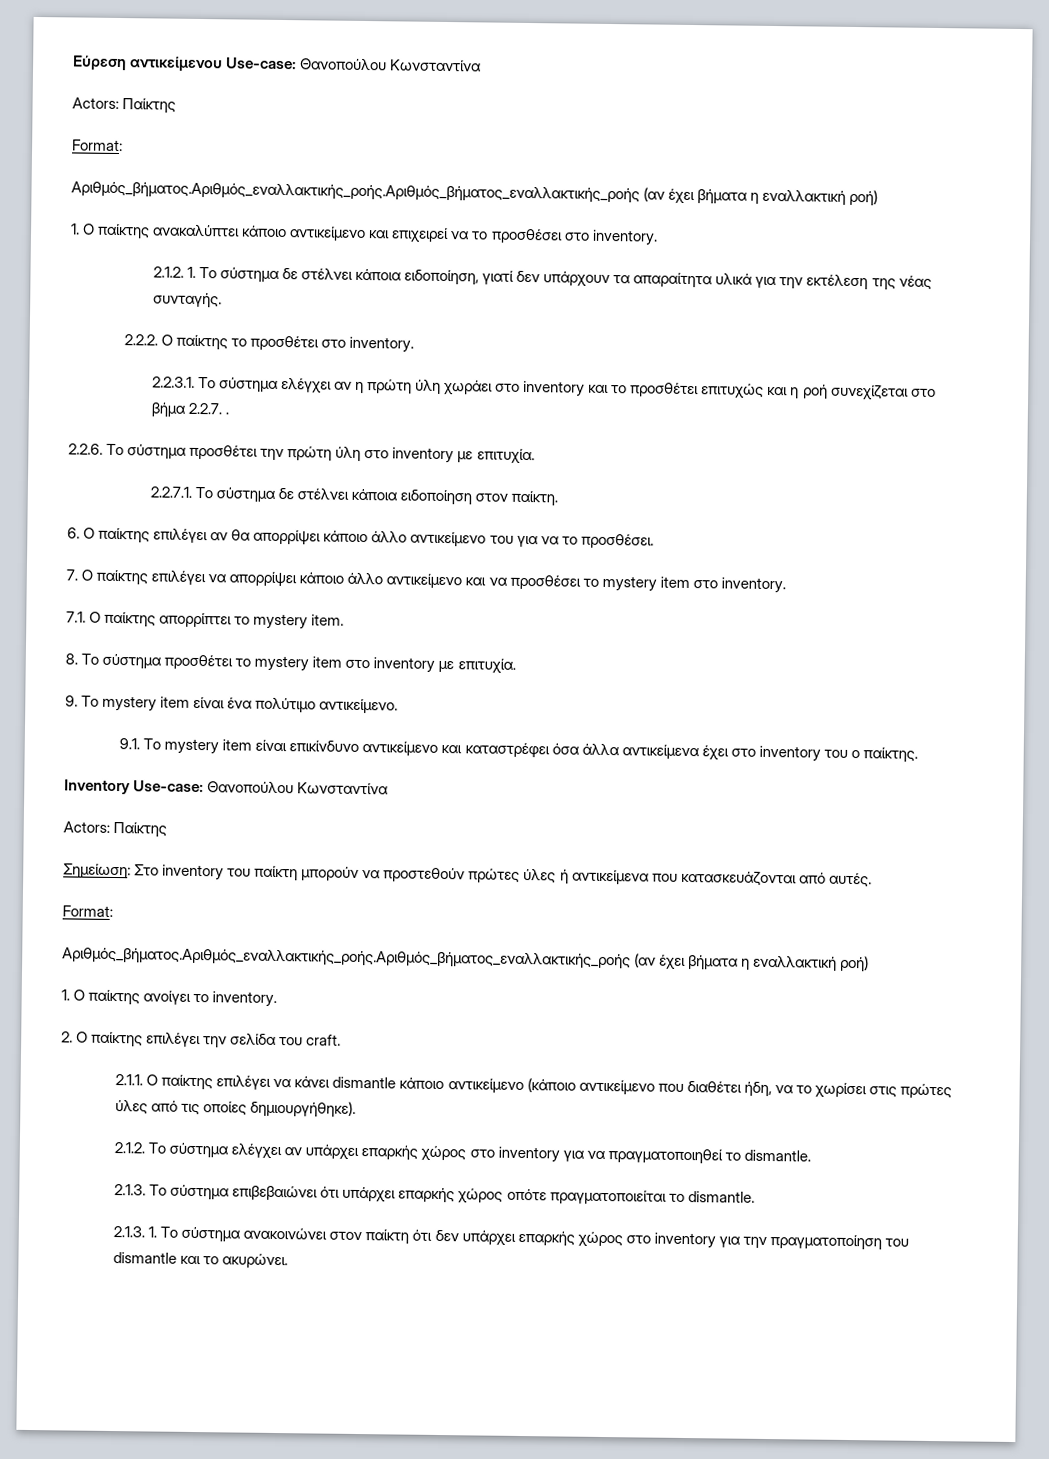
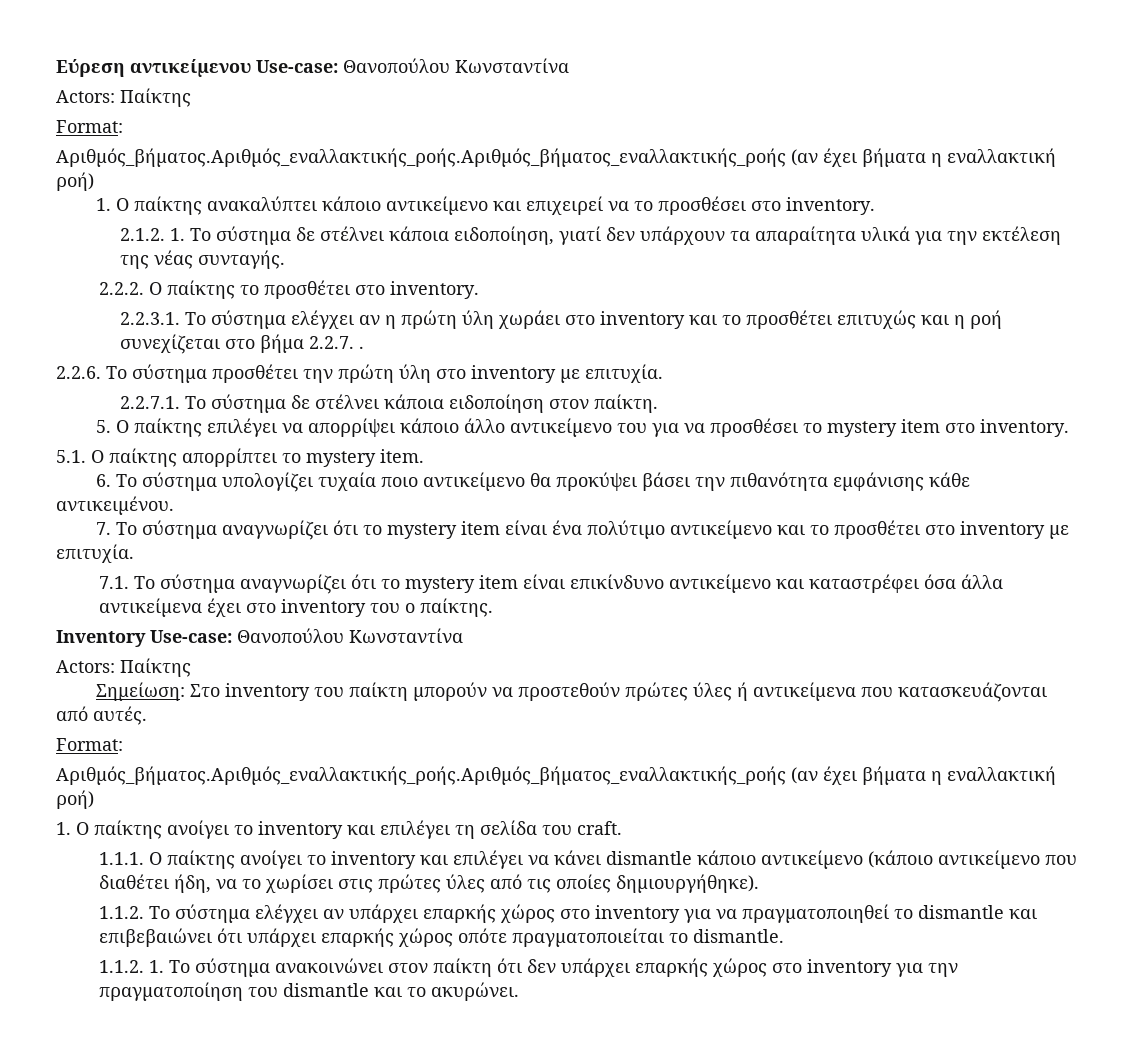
- 6. Ο παίκτης επιλέγει αν θα απορρίψει κάποιο άλλο αντικείμενο του για να το προσθέσει.
- 7. Ο παίκτης επιλέγει να απορρίψει κάποιο άλλο αντικείμενο και να προσθέσει το mystery item στο inventory.
+ 5. Ο παίκτης επιλέγει να απορρίψει κάποιο άλλο αντικείμενο του για να προσθέσει το mystery item στο inventory.
- 7.1. Ο παίκτης απορρίπτει το mystery item.
+ 5.1. Ο παίκτης απορρίπτει το mystery item.
- 8. Το σύστημα προσθέτει το mystery item στο inventory με επιτυχία.
- 9. Το mystery item είναι ένα πολύτιμο αντικείμενο.
- 9.1. Το mystery item είναι επικίνδυνο αντικείμενο και καταστρέφει όσα άλλα αντικείμενα έχει στο inventory του ο παίκτης.
+ 6. Το σύστημα υπολογίζει τυχαία ποιο αντικείμενο θα προκύψει βάσει την πιθανότητα εμφάνισης κάθε αντικειμένου.
+ 7. Το σύστημα αναγνωρίζει ότι το mystery item είναι ένα πολύτιμο αντικείμενο και το προσθέτει στο inventory με επιτυχία.
+ 7.1. Το σύστημα αναγνωρίζει ότι το mystery item είναι επικίνδυνο αντικείμενο και καταστρέφει όσα άλλα αντικείμενα έχει στο inventory του ο παίκτης.
- 1. Ο παίκτης ανοίγει το inventory.
- 2. Ο παίκτης επιλέγει την σελίδα του craft.
+ 1. Ο παίκτης ανοίγει το inventory και επιλέγει τη σελίδα του craft.
- 2.1.1. Ο παίκτης επιλέγει να κάνει dismantle κάποιο αντικείμενο (κάποιο αντικείμενο που διαθέτει ήδη, να το χωρίσει στις πρώτες ύλες από τις οποίες δημιουργήθηκε).
+ 1.1.1. Ο παίκτης ανοίγει το inventory και επιλέγει να κάνει dismantle κάποιο αντικείμενο (κάποιο αντικείμενο που διαθέτει ήδη, να το χωρίσει στις πρώτες ύλες από τις οποίες δημιουργήθηκε).
- 2.1.2. Το σύστημα ελέγχει αν υπάρχει επαρκής χώρος στο inventory για να πραγματοποιηθεί το dismantle.
- 2.1.3. Το σύστημα επιβεβαιώνει ότι υπάρχει επαρκής χώρος οπότε πραγματοποιείται το dismantle.
+ 1.1.2. Το σύστημα ελέγχει αν υπάρχει επαρκής χώρος στο inventory για να πραγματοποιηθεί το dismantle και επιβεβαιώνει ότι υπάρχει επαρκής χώρος οπότε πραγματοποιείται το dismantle.
- 2.1.3. 1. Το σύστημα ανακοινώνει στον παίκτη ότι δεν υπάρχει επαρκής χώρος στο inventory για την πραγματοποίηση του dismantle και το ακυρώνει.
+ 1.1.2. 1. Το σύστημα ανακοινώνει στον παίκτη ότι δεν υπάρχει επαρκής χώρος στο inventory για την πραγματοποίηση του dismantle και το ακυρώνει.

